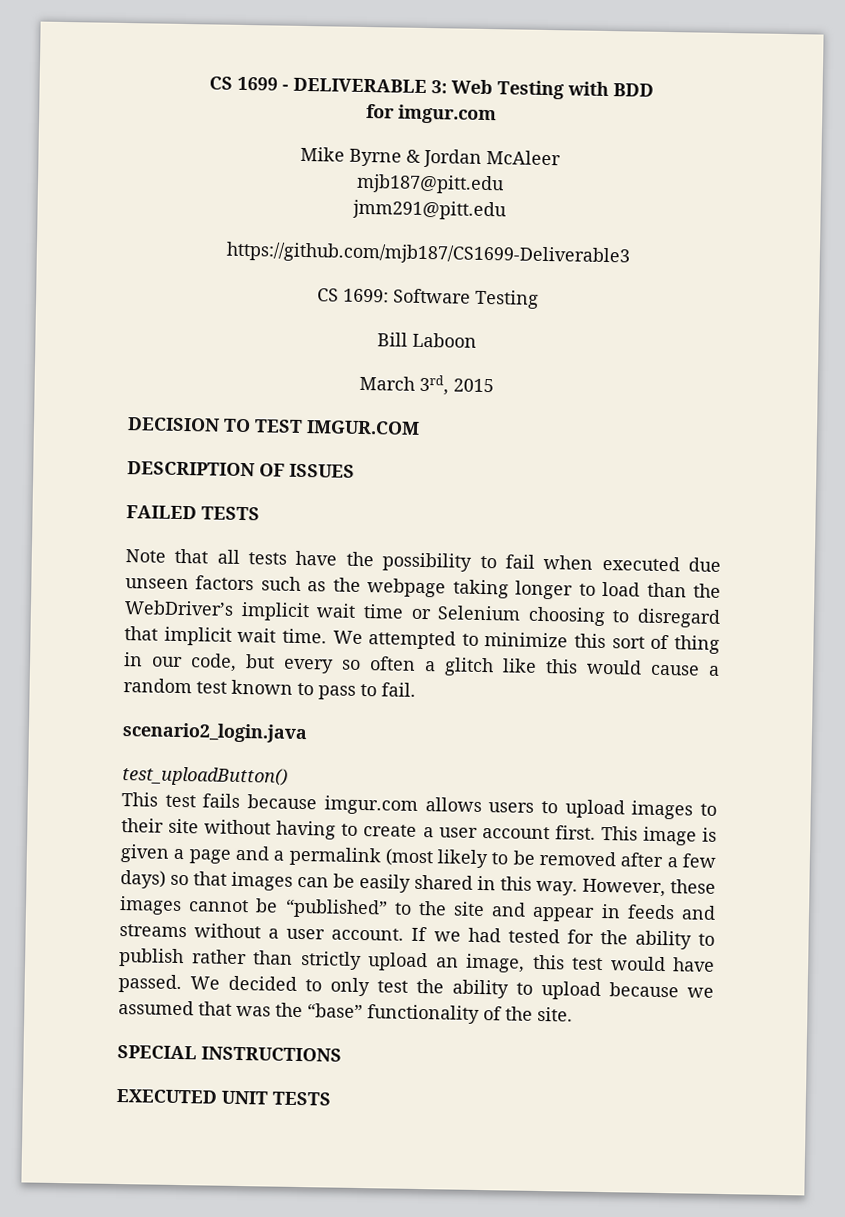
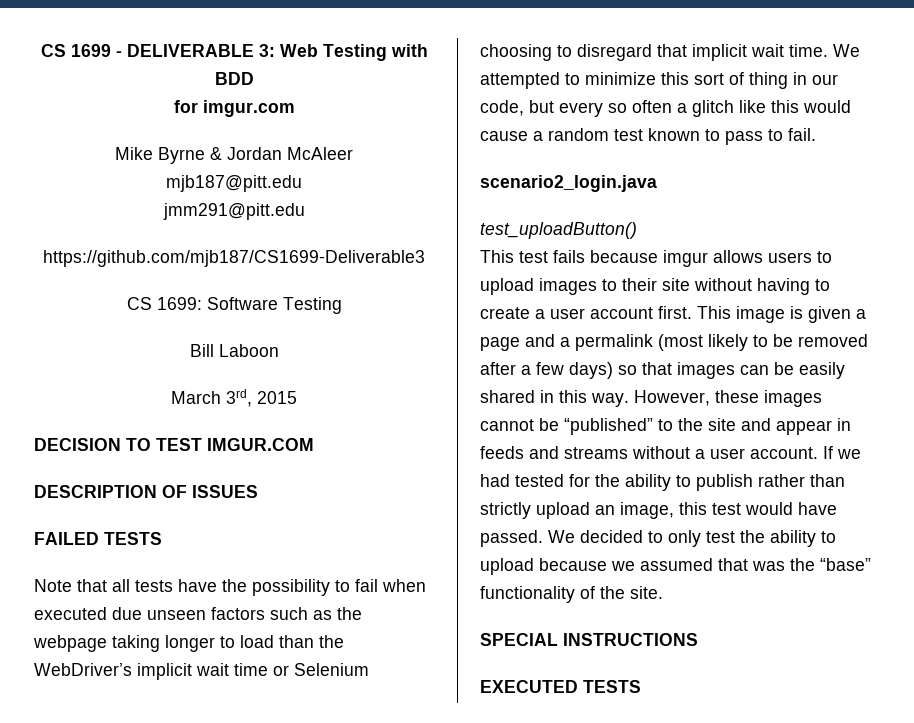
- This test fails because imgur.com allows users to upload images to their site without having to create a user account first.
+ This test fails because imgur allows users to upload images to their site without having to create a user account first.
- EXECUTED UNIT TESTS
+ EXECUTED TESTS

